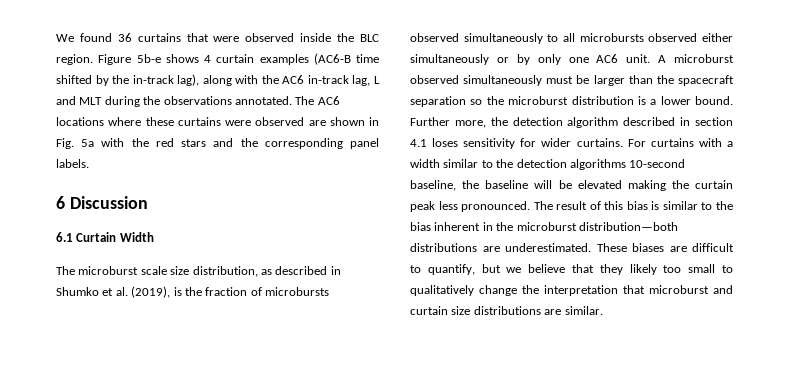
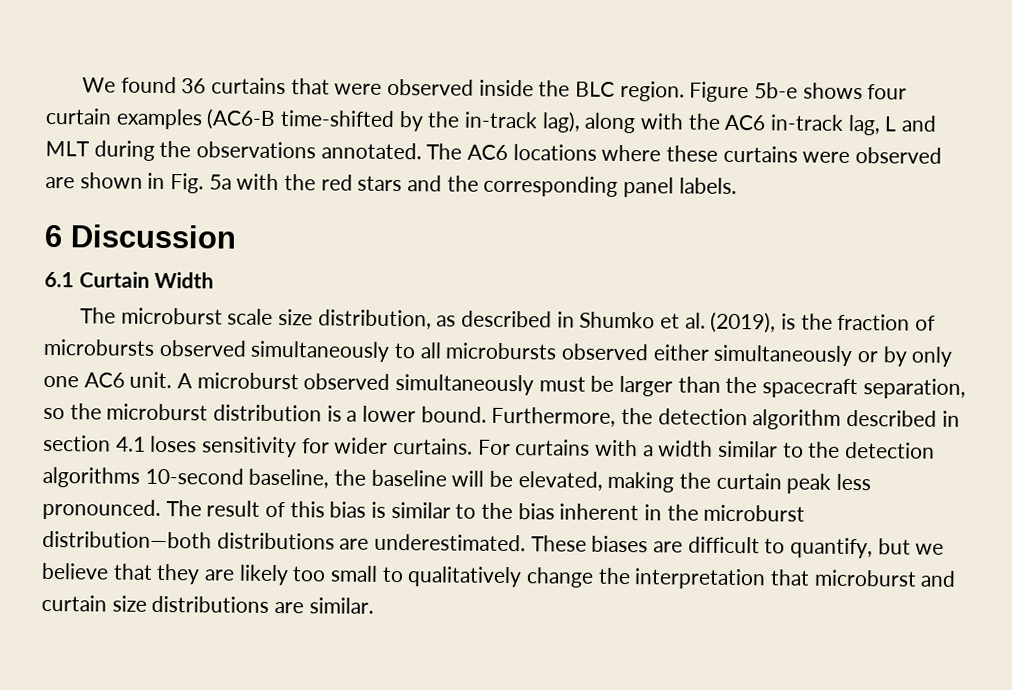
- Figure 5b-e shows 4 curtain examples (AC6-B time shifted by the in-track lag), along with the AC6 in-track lag, L and MLT during the observations annotated.
+ Figure 5b-e shows four curtain examples (AC6-B time-shifted by the in-track lag), along with the AC6 in-track lag, L and MLT during the observations annotated.
- A microburst observed simultaneously must be larger than the spacecraft separation so the microburst distribution is a lower bound.
+ A microburst observed simultaneously must be larger than the spacecraft separation, so the microburst distribution is a lower bound.
- Further more, the detection algorithm described in section 4.1 loses sensitivity for wider curtains.
+ Furthermore, the detection algorithm described in section 4.1 loses sensitivity for wider curtains.
- For curtains with a width similar to the detection algorithms 10-second baseline, the baseline will be elevated making the curtain peak less pronounced.
+ For curtains with a width similar to the detection algorithms 10-second baseline, the baseline will be elevated, making the curtain peak less pronounced.
- These biases are difficult to quantify, but we believe that they likely too small to qualitatively change the interpretation that microburst and curtain size distributions are similar.
+ These biases are difficult to quantify, but we believe that they are likely too small to qualitatively change the interpretation that microburst and curtain size distributions are similar.

